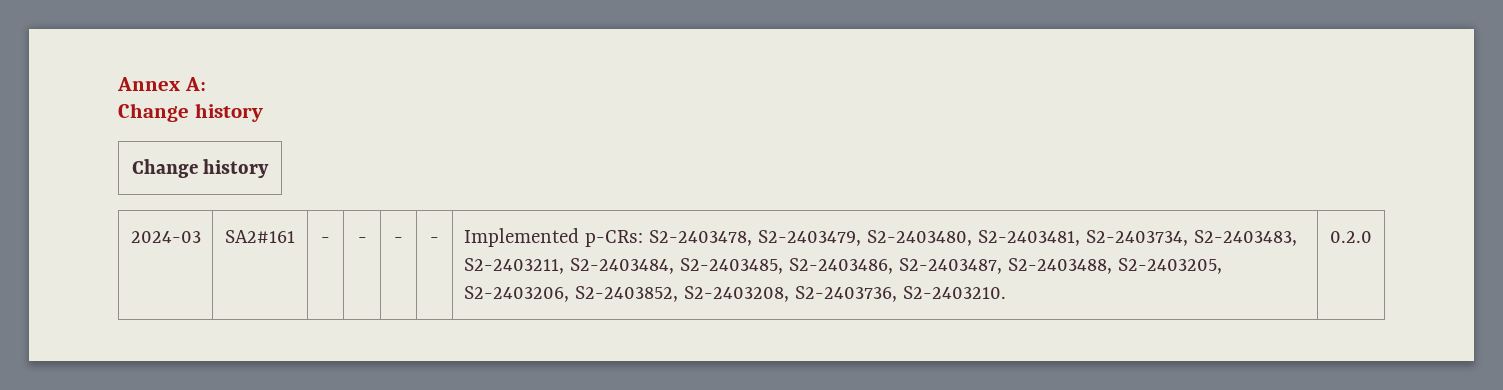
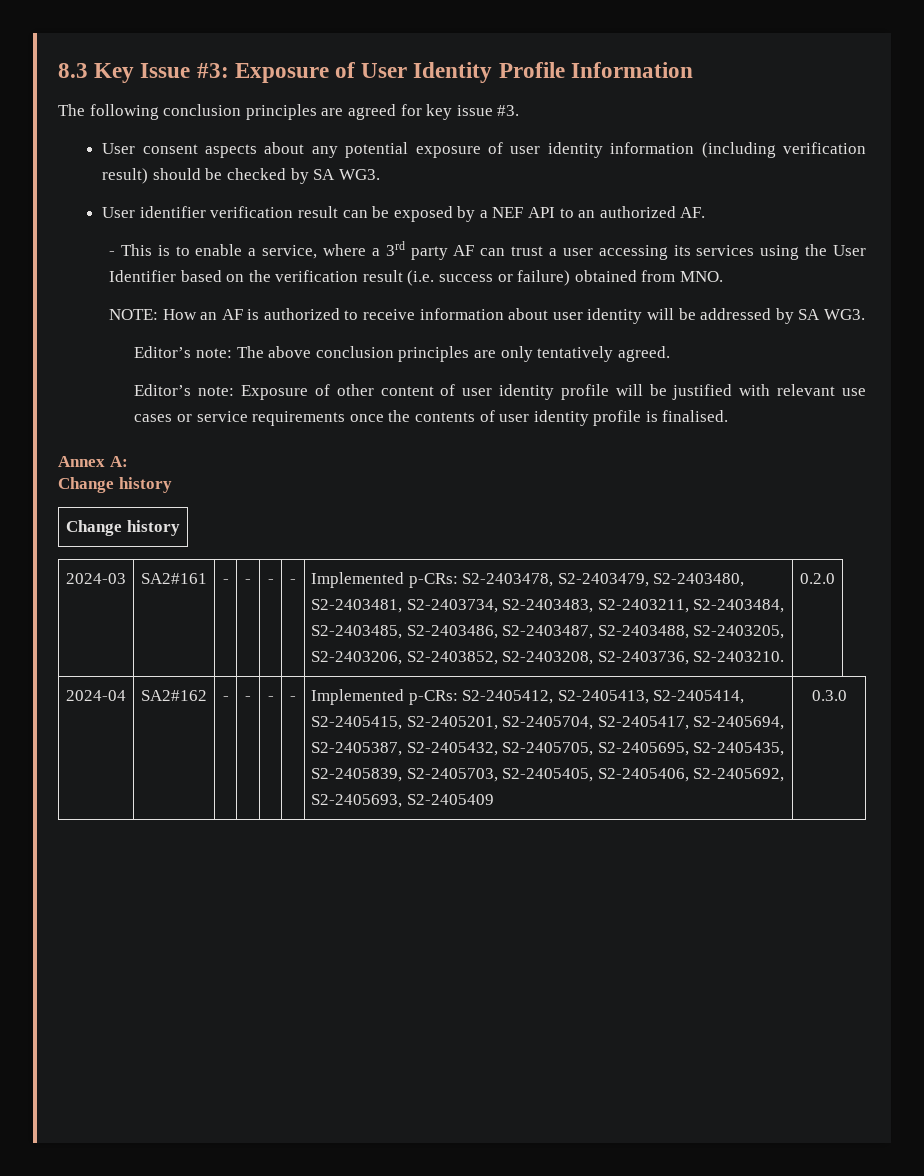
+ 8.3 Key Issue #3: Exposure of User Identity Profile Information
+ The following conclusion principles are agreed for key issue #3.
+ User consent aspects about any potential exposure of user identity information (including verification result) should be checked by SA WG3.
+ User identifier verification result can be exposed by a NEF API to an authorized AF.
+ - This is to enable a service, where a 3rd party AF can trust a user accessing its services using the User Identifier based on the verification result (i.e. success or failure) obtained from MNO.
+ NOTE: How an AF is authorized to receive information about user identity will be addressed by SA WG3.
+ Editor’s note: The above conclusion principles are only tentatively agreed.
+ Editor’s note: Exposure of other content of user identity profile will be justified with relevant use cases or service requirements once the contents of user identity profile is finalised.
+ 2024-04 | SA2#162 | - | - | - | - | Implemented p-CRs: S2-2405412, S2-2405413, S2-2405414, S2-2405415, S2-2405201, S2-2405704, S2-2405417, S2-2405694, S2-2405387, S2-2405432, S2-2405705, S2-2405695, S2-2405435, S2-2405839, S2-2405703, S2-2405405, S2-2405406, S2-2405692, S2-2405693, S2-2405409 | 0.3.0

